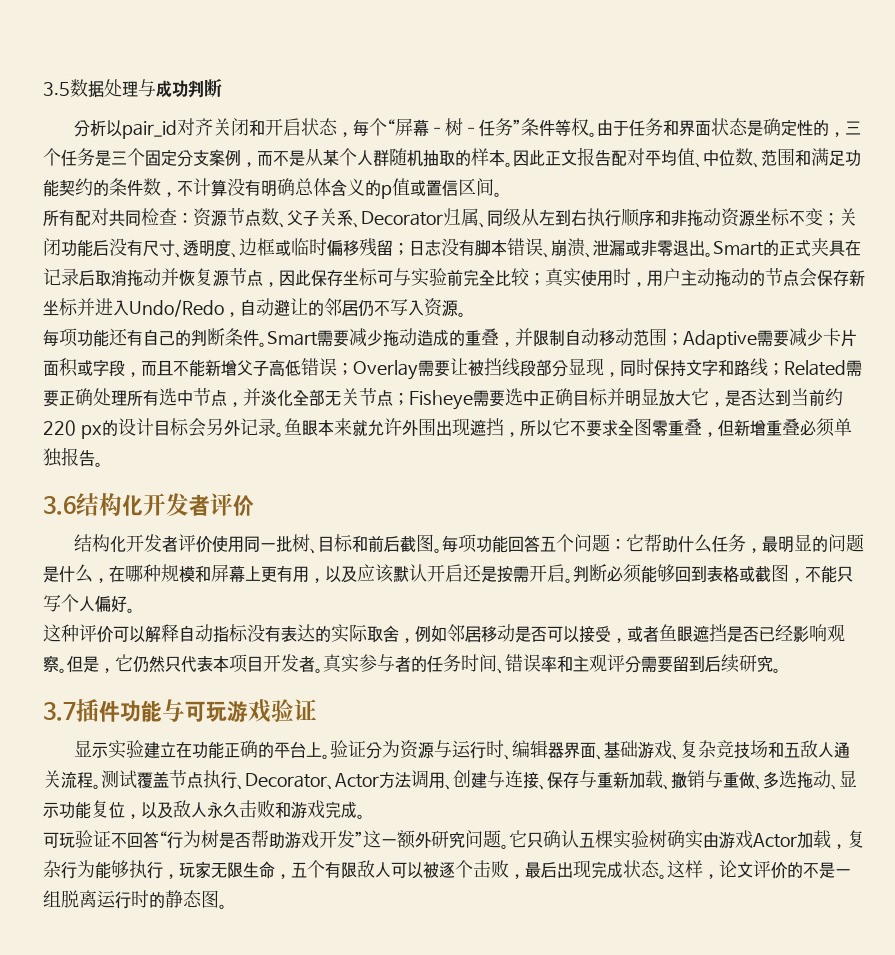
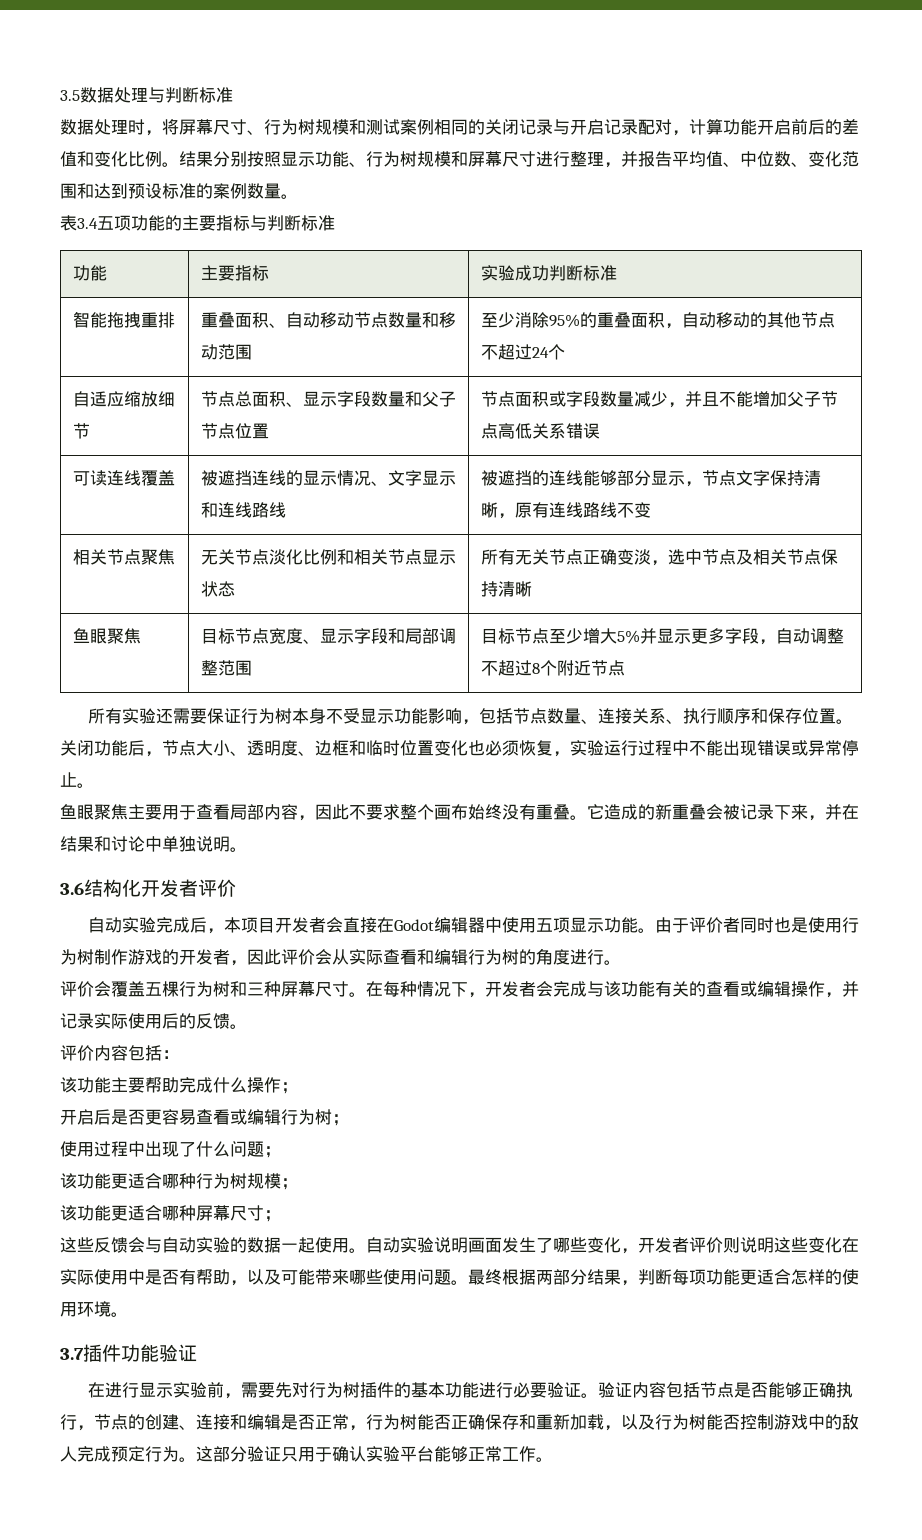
- 3.5数据处理与成功判断
- 分析以pair_id对齐关闭和开启状态，每个“屏幕–树–任务”条件等权。由于任务和界面状态是确定性的，三个任务是三个固定分支案例，而不是从某个人群随机抽取的样本。因此正文报告配对平均值、中位数、范围和满足功能契约的条件数，不计算没有明确总体含义的p值或置信区间。
- 所有配对共同检查：资源节点数、父子关系、Decorator归属、同级从左到右执行顺序和非拖动资源坐标不变；关闭功能后没有尺寸、透明度、边框或临时偏移残留；日志没有脚本错误、崩溃、泄漏或非零退出。Smart的正式夹具在记录后取消拖动并恢复源节点，因此保存坐标可与实验前完全比较；真实使用时，用户主动拖动的节点会保存新坐标并进入Undo/Redo，自动避让的邻居仍不写入资源。
- 每项功能还有自己的判断条件。Smart需要减少拖动造成的重叠，并限制自动移动范围；Adaptive需要减少卡片面积或字段，而且不能新增父子高低错误；Overlay需要让被挡线段部分显现，同时保持文字和路线；Related需要正确处理所有选中节点，并淡化全部无关节点；Fisheye需要选中正确目标并明显放大它，是否达到当前约220 px的设计目标会另外记录。鱼眼本来就允许外围出现遮挡，所以它不要求全图零重叠，但新增重叠必须单独报告。
+ 3.5数据处理与判断标准
+ 数据处理时，将屏幕尺寸、行为树规模和测试案例相同的关闭记录与开启记录配对，计算功能开启前后的差值和变化比例。结果分别按照显示功能、行为树规模和屏幕尺寸进行整理，并报告平均值、中位数、变化范围和达到预设标准的案例数量。
+ 表3.4五项功能的主要指标与判断标准
+ 功能 | 主要指标 | 实验成功判断标准
+ 智能拖拽重排 | 重叠面积、自动移动节点数量和移动范围 | 至少消除95%的重叠面积，自动移动的其他节点不超过24个
+ 自适应缩放细节 | 节点总面积、显示字段数量和父子节点位置 | 节点面积或字段数量减少，并且不能增加父子节点高低关系错误
+ 可读连线覆盖 | 被遮挡连线的显示情况、文字显示和连线路线 | 被遮挡的连线能够部分显示，节点文字保持清晰，原有连线路线不变
+ 相关节点聚焦 | 无关节点淡化比例和相关节点显示状态 | 所有无关节点正确变淡，选中节点及相关节点保持清晰
+ 鱼眼聚焦 | 目标节点宽度、显示字段和局部调整范围 | 目标节点至少增大5%并显示更多字段，自动调整不超过8个附近节点
+ 所有实验还需要保证行为树本身不受显示功能影响，包括节点数量、连接关系、执行顺序和保存位置。关闭功能后，节点大小、透明度、边框和临时位置变化也必须恢复，实验运行过程中不能出现错误或异常停止。
+ 鱼眼聚焦主要用于查看局部内容，因此不要求整个画布始终没有重叠。它造成的新重叠会被记录下来，并在结果和讨论中单独说明。
- 结构化开发者评价使用同一批树、目标和前后截图。每项功能回答五个问题：它帮助什么任务，最明显的问题是什么，在哪种规模和屏幕上更有用，以及应该默认开启还是按需开启。判断必须能够回到表格或截图，不能只写个人偏好。
- 这种评价可以解释自动指标没有表达的实际取舍，例如邻居移动是否可以接受，或者鱼眼遮挡是否已经影响观察。但是，它仍然只代表本项目开发者。真实参与者的任务时间、错误率和主观评分需要留到后续研究。
+ 自动实验完成后，本项目开发者会直接在Godot编辑器中使用五项显示功能。由于评价者同时也是使用行为树制作游戏的开发者，因此评价会从实际查看和编辑行为树的角度进行。
+ 评价会覆盖五棵行为树和三种屏幕尺寸。在每种情况下，开发者会完成与该功能有关的查看或编辑操作，并记录实际使用后的反馈。
+ 评价内容包括：
+ 该功能主要帮助完成什么操作；
+ 开启后是否更容易查看或编辑行为树；
+ 使用过程中出现了什么问题；
+ 该功能更适合哪种行为树规模；
+ 该功能更适合哪种屏幕尺寸；
+ 这些反馈会与自动实验的数据一起使用。自动实验说明画面发生了哪些变化，开发者评价则说明这些变化在实际使用中是否有帮助，以及可能带来哪些使用问题。最终根据两部分结果，判断每项功能更适合怎样的使用环境。
- 3.7插件功能与可玩游戏验证
+ 3.7插件功能验证
- 显示实验建立在功能正确的平台上。验证分为资源与运行时、编辑器界面、基础游戏、复杂竞技场和五敌人通关流程。测试覆盖节点执行、Decorator、Actor方法调用、创建与连接、保存与重新加载、撤销与重做、多选拖动、显示功能复位，以及敌人永久击败和游戏完成。
- 可玩验证不回答“行为树是否帮助游戏开发”这一额外研究问题。它只确认五棵实验树确实由游戏Actor加载，复杂行为能够执行，玩家无限生命，五个有限敌人可以被逐个击败，最后出现完成状态。这样，论文评价的不是一组脱离运行时的静态图。
+ 在进行显示实验前，需要先对行为树插件的基本功能进行必要验证。验证内容包括节点是否能够正确执行，节点的创建、连接和编辑是否正常，行为树能否正确保存和重新加载，以及行为树能否控制游戏中的敌人完成预定行为。这部分验证只用于确认实验平台能够正常工作。

